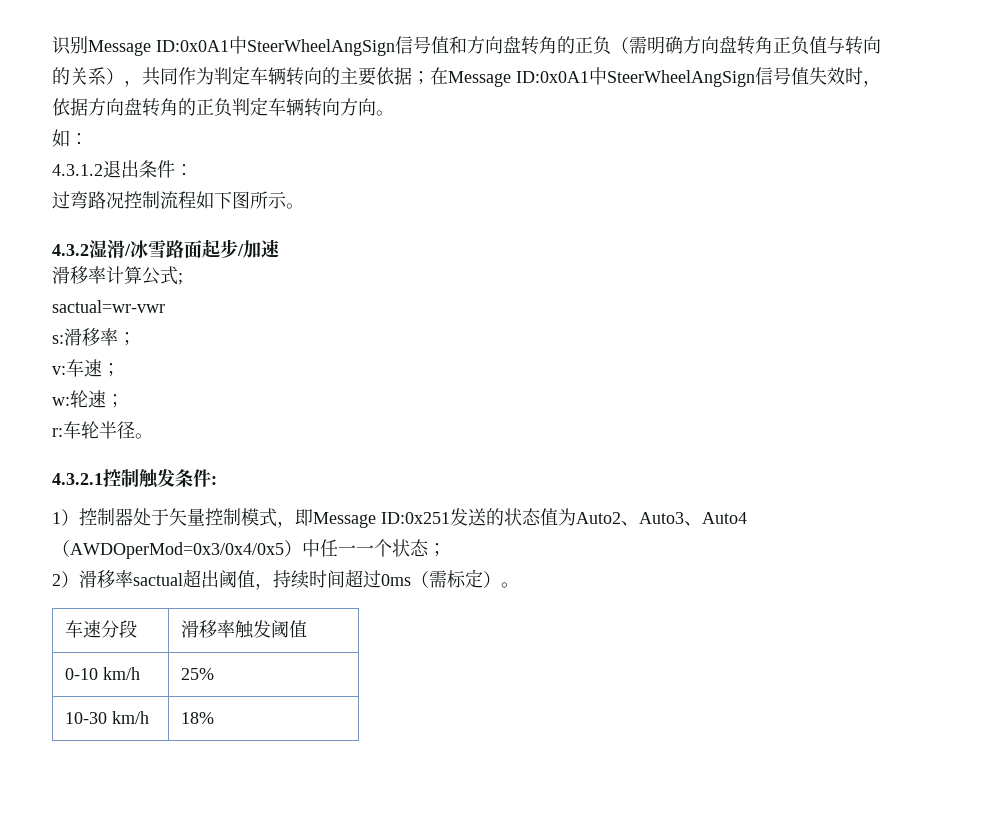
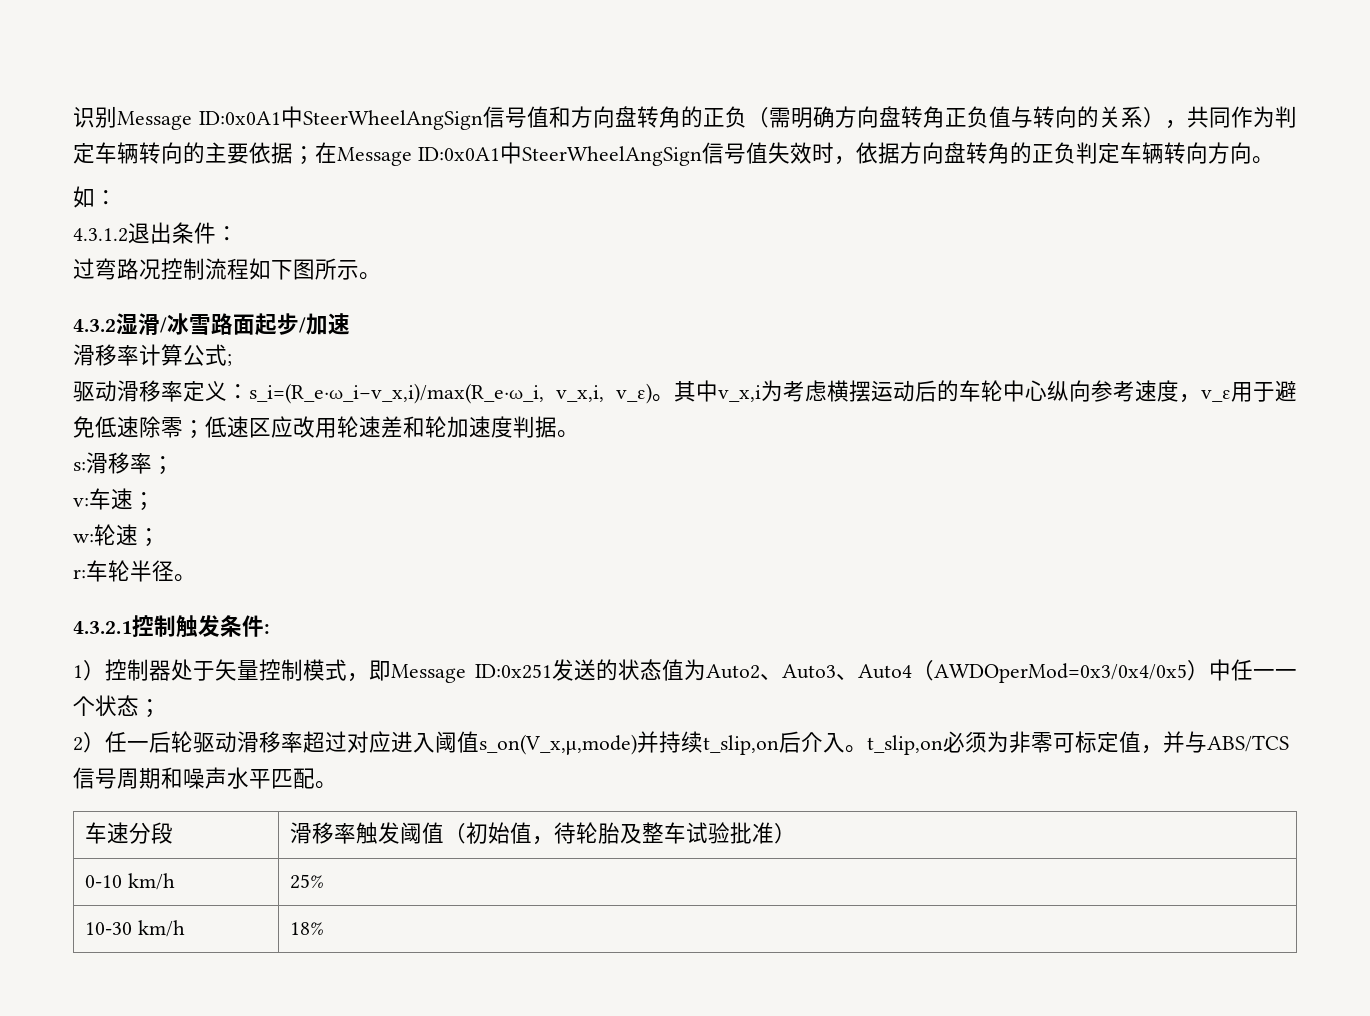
- sactual=wr-vwr
+ 驱动滑移率定义：s_i=(R_e·ω_i−v_x,i)/max(R_e·ω_i, v_x,i, v_ε)。其中v_x,i为考虑横摆运动后的车轮中心纵向参考速度，v_ε用于避免低速除零；低速区应改用轮速差和轮加速度判据。
- 2）滑移率sactual超出阈值，持续时间超过0ms（需标定）。
+ 2）任一后轮驱动滑移率超过对应进入阈值s_on(V_x,μ,mode)并持续t_slip,on后介入。t_slip,on必须为非零可标定值，并与ABS/TCS信号周期和噪声水平匹配。
- 车速分段 | 滑移率触发阈值
+ 车速分段 | 滑移率触发阈值（初始值，待轮胎及整车试验批准）

